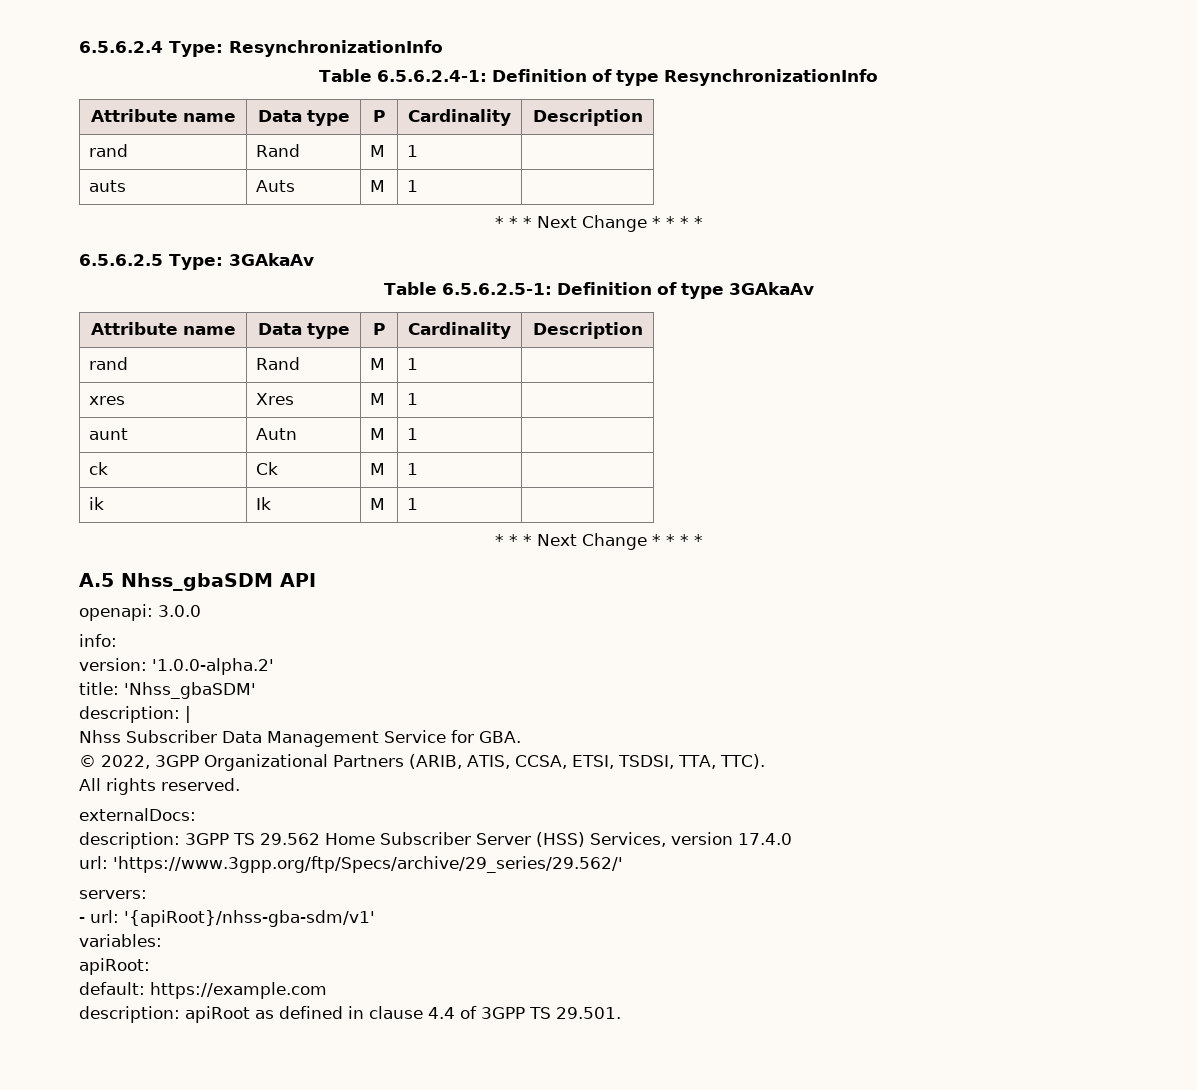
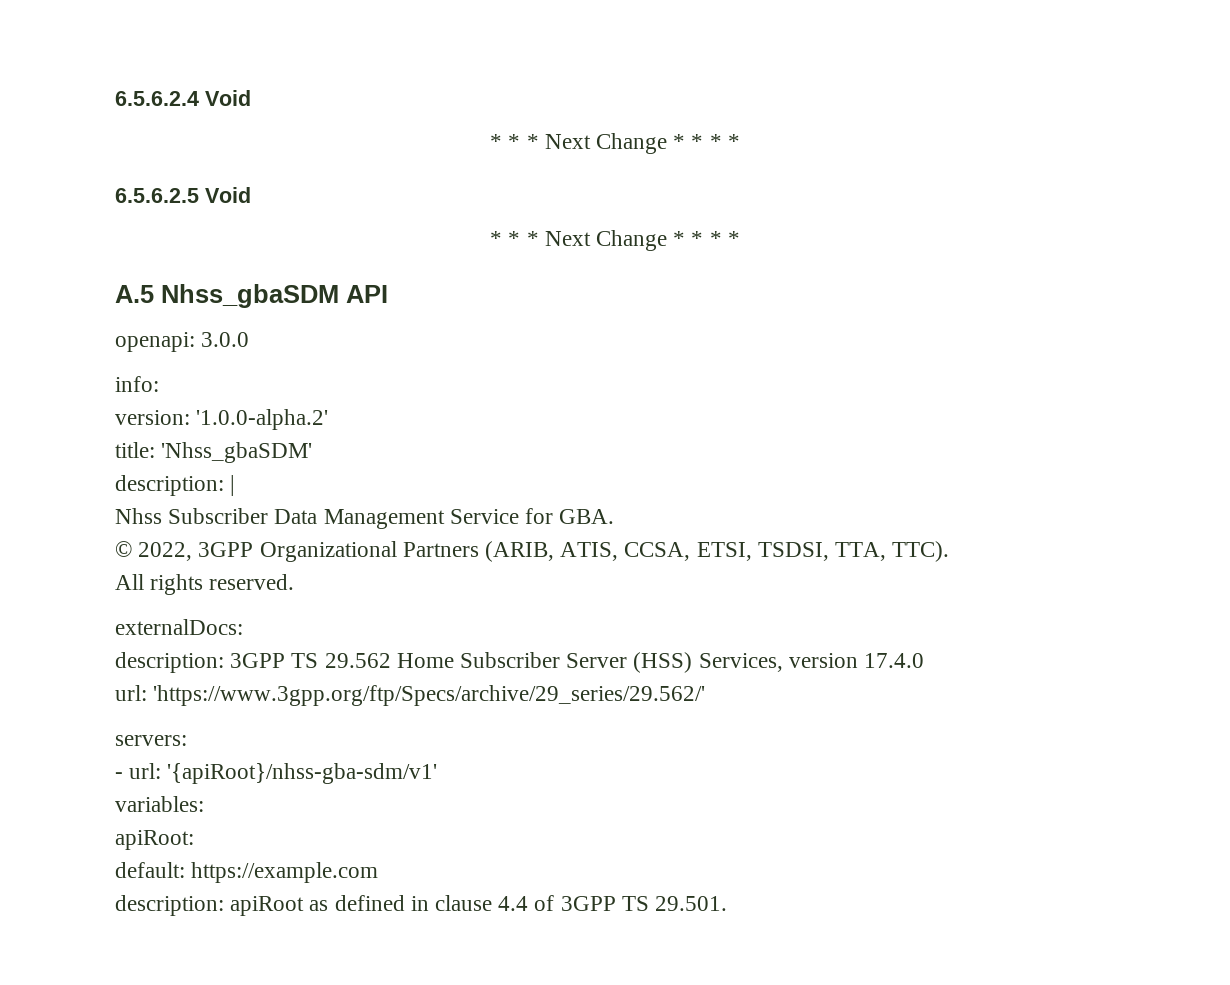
- 6.5.6.2.4 Type: ResynchronizationInfo
- Table 6.5.6.2.4-1: Definition of type ResynchronizationInfo
- Attribute name | Data type | P | Cardinality | Description
- rand | Rand | M | 1 |
- auts | Auts | M | 1 |
+ 6.5.6.2.4 Void
- 6.5.6.2.5 Type: 3GAkaAv
- Table 6.5.6.2.5-1: Definition of type 3GAkaAv
- Attribute name | Data type | P | Cardinality | Description
- rand | Rand | M | 1 |
- xres | Xres | M | 1 |
- aunt | Autn | M | 1 |
- ck | Ck | M | 1 |
- ik | Ik | M | 1 |
+ 6.5.6.2.5 Void

